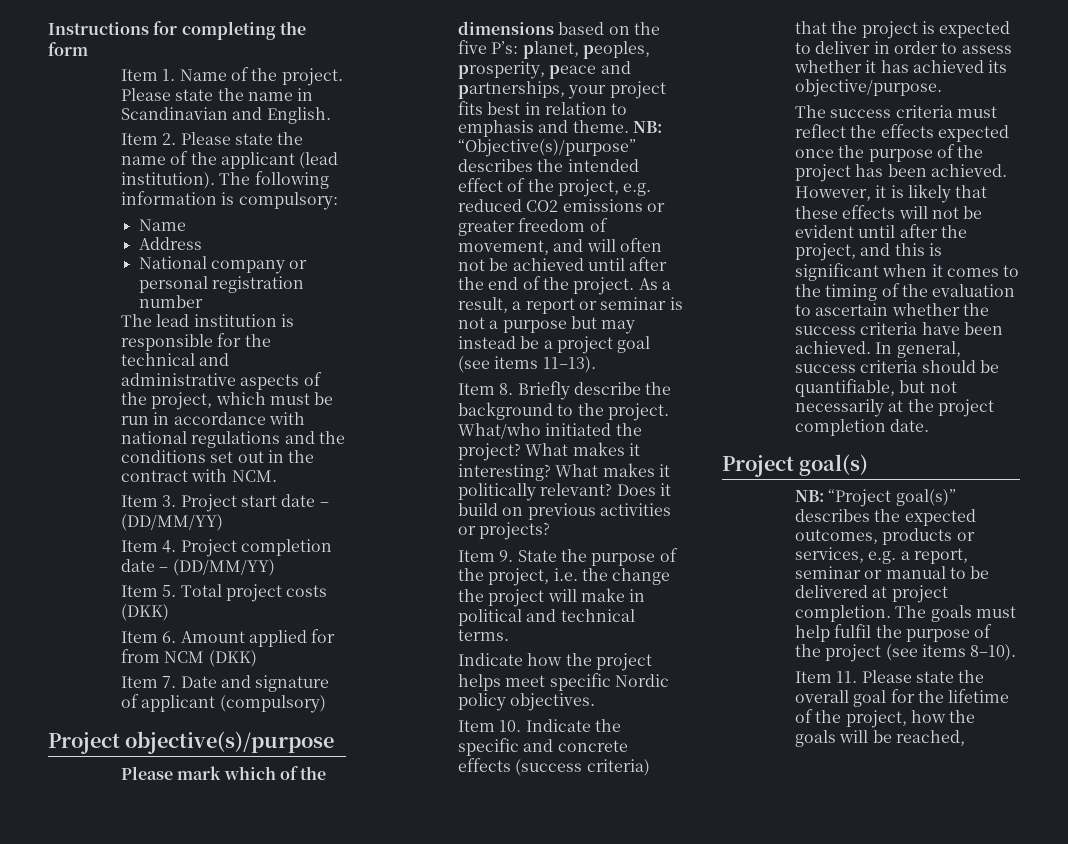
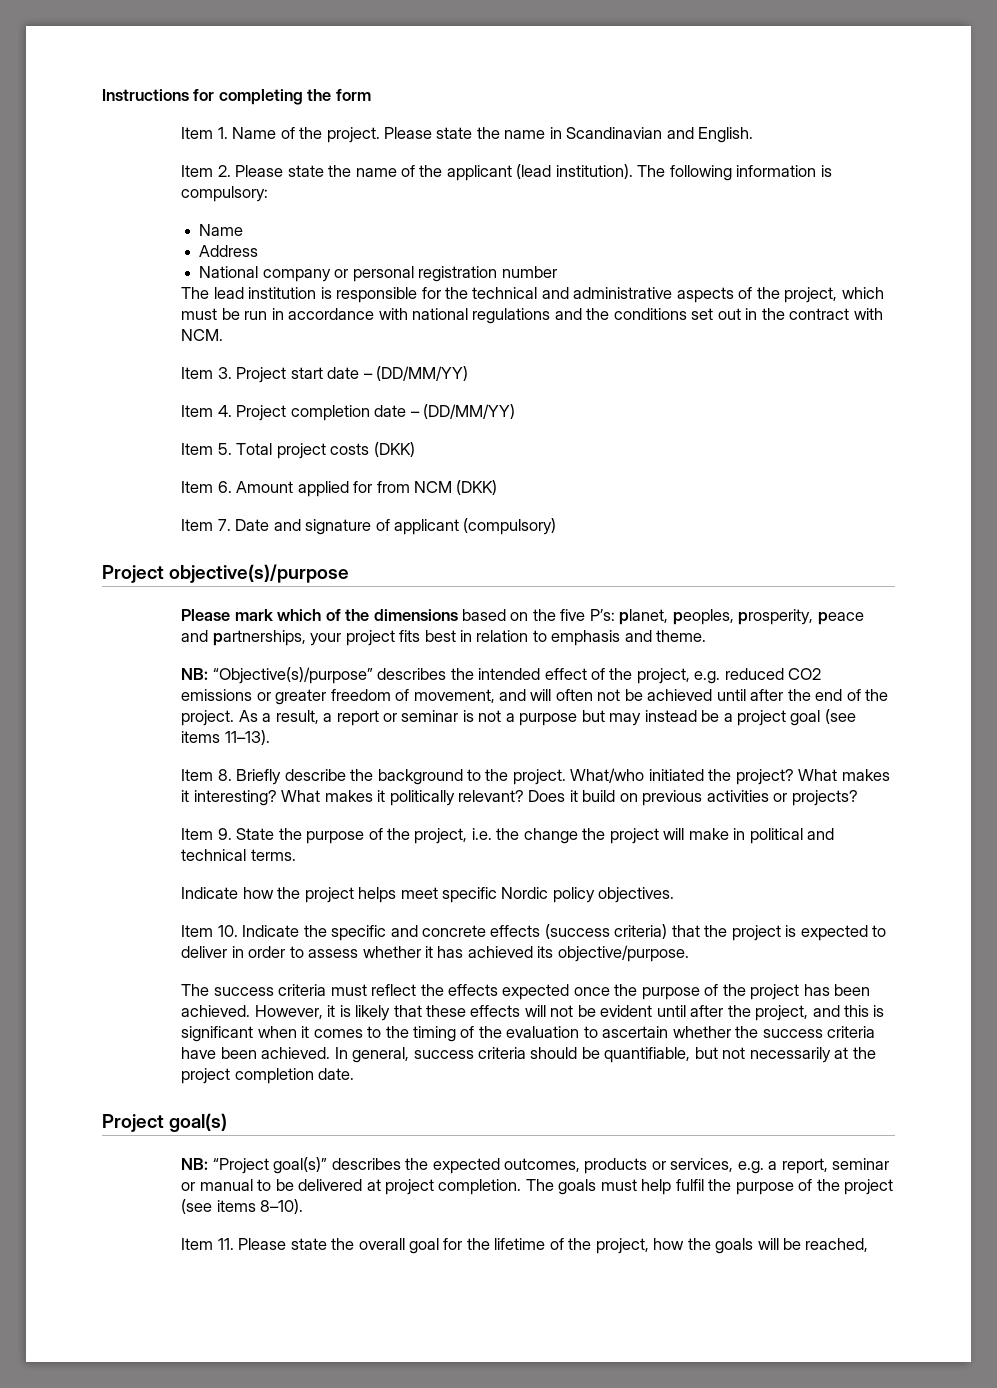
- Please mark which of the dimensions based on the five P’s: planet, peoples, prosperity, peace and partnerships, your project fits best in relation to emphasis and theme. NB: “Objective(s)/purpose” describes the intended effect of the project, e.g. reduced CO2 emissions or greater freedom of movement, and will often not be achieved until after the end of the project.
+ Please mark which of the dimensions based on the five P’s: planet, peoples, prosperity, peace and partnerships, your project fits best in relation to emphasis and theme.
+ NB: “Objective(s)/purpose” describes the intended effect of the project, e.g. reduced CO2 emissions or greater freedom of movement, and will often not be achieved until after the end of the project.

